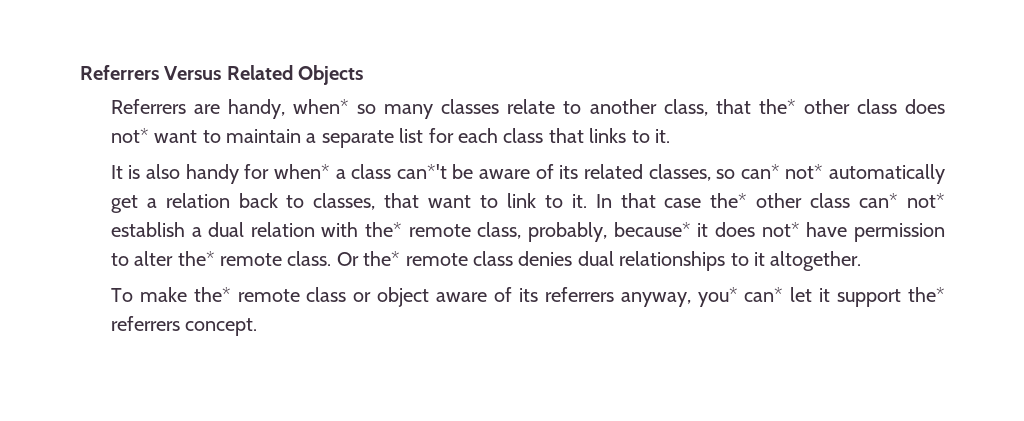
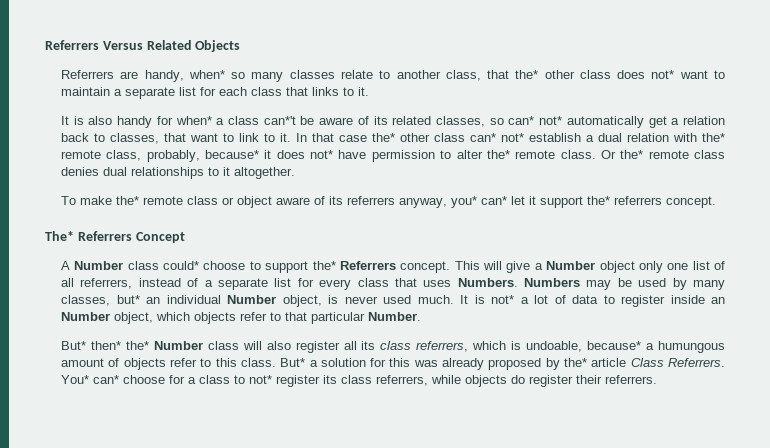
+ The* Referrers Concept
+ A Number class could* choose to support the* Referrers concept. This will give a Number object only one list of all referrers, instead of a separate list for every class that uses Numbers. Numbers may be used by many classes, but* an individual Number object, is never used much. It is not* a lot of data to register inside an Number object, which objects refer to that particular Number.
+ But* then* the* Number class will also register all its class referrers, which is undoable, because* a humungous amount of objects refer to this class. But* a solution for this was already proposed by the* article Class Referrers. You* can* choose for a class to not* register its class referrers, while objects do register their referrers.

